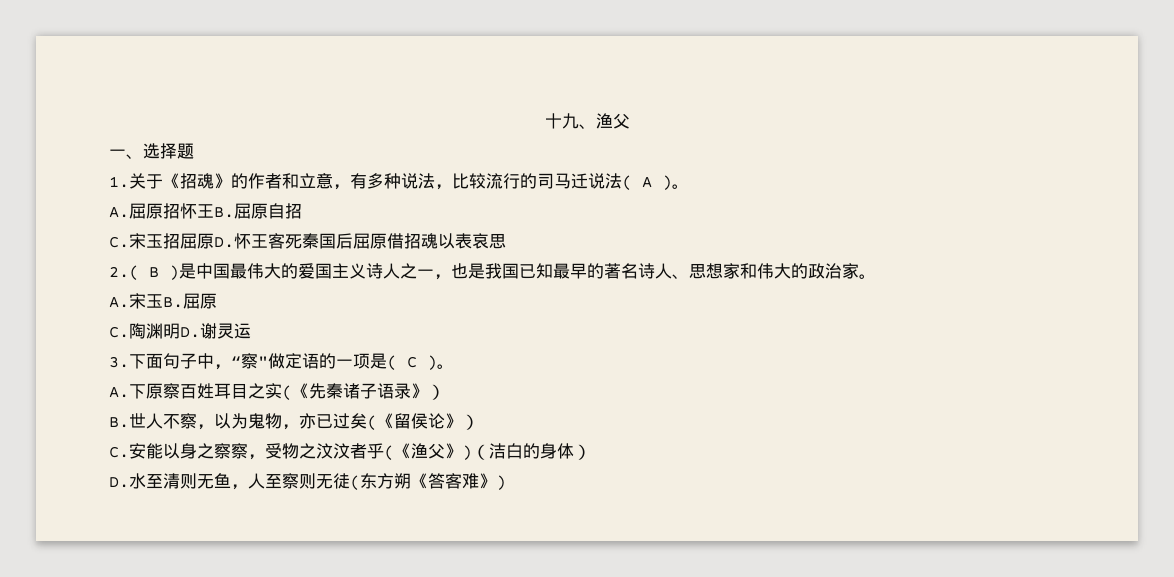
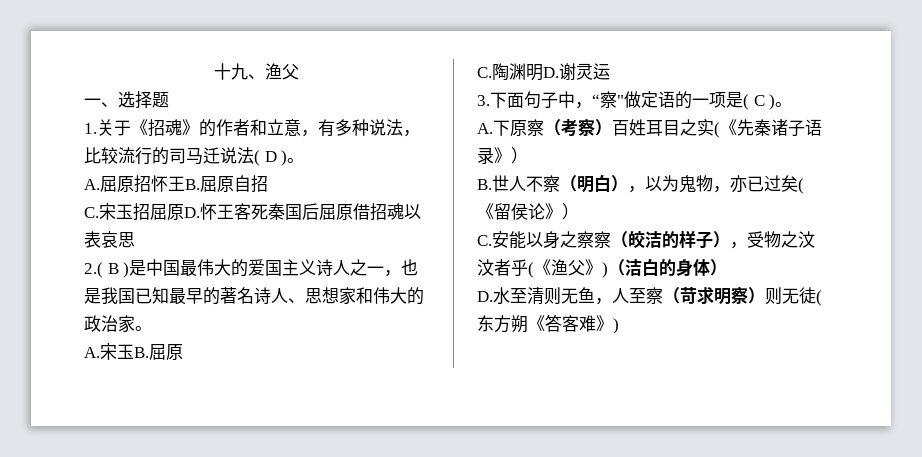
- 1.关于《招魂》的作者和立意，有多种说法，比较流行的司马迁说法( A )。
+ 1.关于《招魂》的作者和立意，有多种说法，比较流行的司马迁说法( D )。
- A.下原察百姓耳目之实(《先秦诸子语录》）
+ A.下原察（考察）百姓耳目之实(《先秦诸子语录》）
- B.世人不察，以为鬼物，亦已过矣(《留侯论》）
+ B.世人不察（明白），以为鬼物，亦已过矣(《留侯论》）
- C.安能以身之察察，受物之汶汶者乎(《渔父》)（洁白的身体）
+ C.安能以身之察察（皎洁的样子），受物之汶汶者乎(《渔父》)（洁白的身体）
- D.水至清则无鱼，人至察则无徒(东方朔《答客难》)
+ D.水至清则无鱼，人至察（苛求明察）则无徒(东方朔《答客难》)

